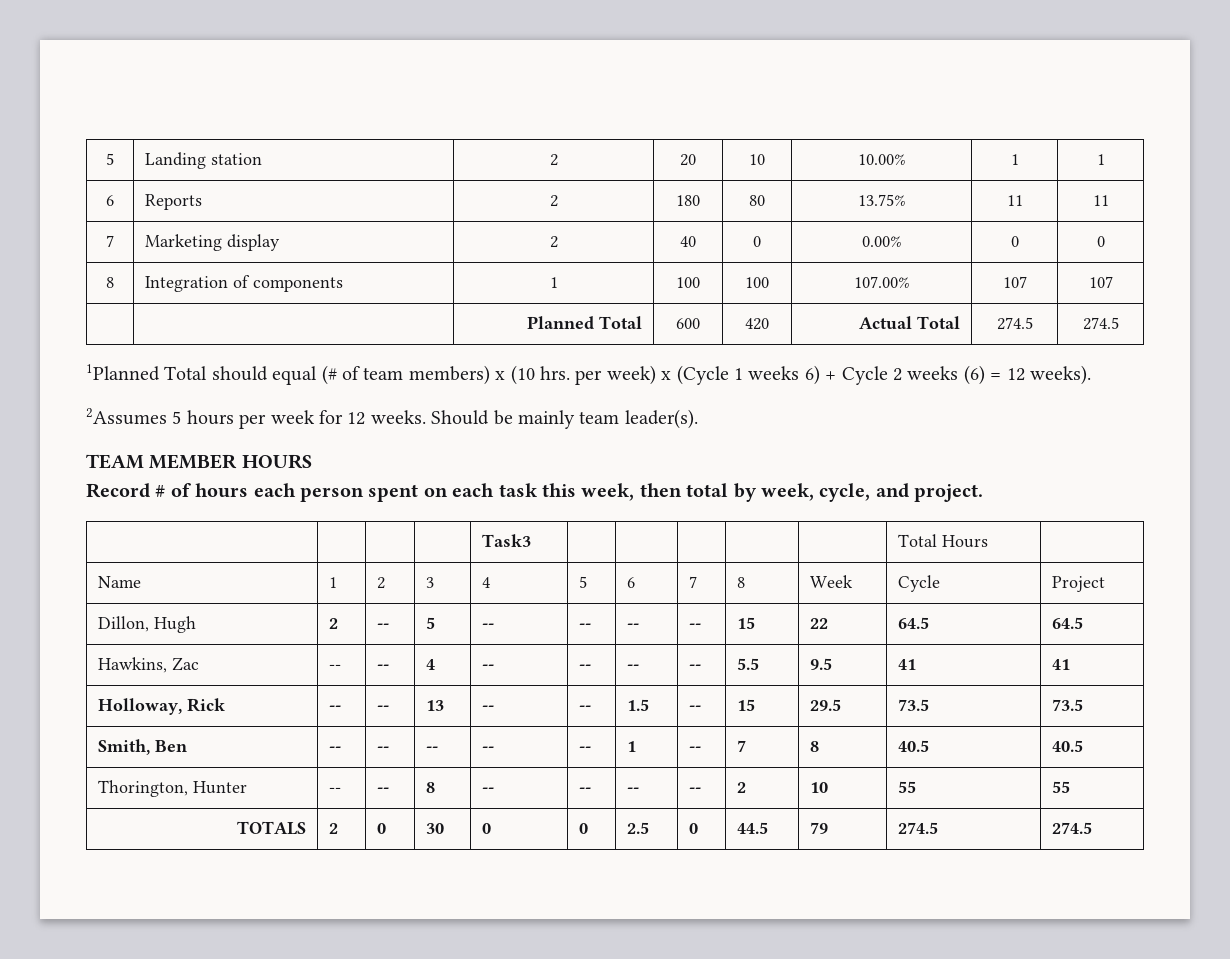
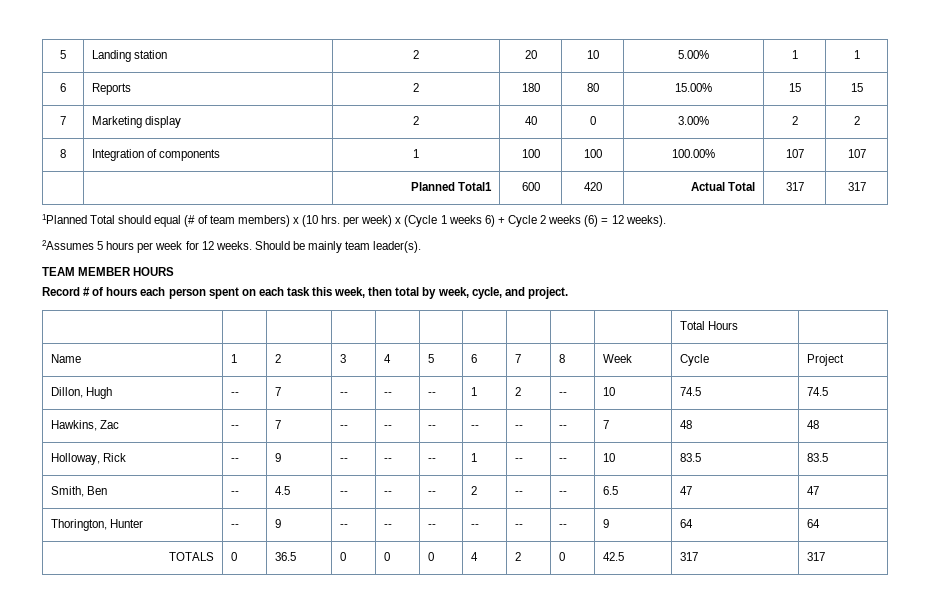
- 5 | Landing station | 2 | 20 | 10 | 10.00% | 1 | 1
+ 5 | Landing station | 2 | 20 | 10 | 5.00% | 1 | 1
- 6 | Reports | 2 | 180 | 80 | 13.75% | 11 | 11
+ 6 | Reports | 2 | 180 | 80 | 15.00% | 15 | 15
- 7 | Marketing display | 2 | 40 | 0 | 0.00% | 0 | 0
+ 7 | Marketing display | 2 | 40 | 0 | 3.00% | 2 | 2
- 8 | Integration of components | 1 | 100 | 100 | 107.00% | 107 | 107
+ 8 | Integration of components | 1 | 100 | 100 | 100.00% | 107 | 107
- | | Planned Total | 600 | 420 | Actual Total | 274.5 | 274.5
+ | | Planned Total1 | 600 | 420 | Actual Total | 317 | 317
- | | | | Task3 | | | | | | Total Hours |
+ | | | | | | | | | | Total Hours |
- Dillon, Hugh | 2 | -- | 5 | -- | -- | -- | -- | 15 | 22 | 64.5 | 64.5
+ Dillon, Hugh | -- | 7 | -- | -- | -- | 1 | 2 | -- | 10 | 74.5 | 74.5
- Hawkins, Zac | -- | -- | 4 | -- | -- | -- | -- | 5.5 | 9.5 | 41 | 41
- Holloway, Rick | -- | -- | 13 | -- | -- | 1.5 | -- | 15 | 29.5 | 73.5 | 73.5
- Smith, Ben | -- | -- | -- | -- | -- | 1 | -- | 7 | 8 | 40.5 | 40.5
+ Hawkins, Zac | -- | 7 | -- | -- | -- | -- | -- | -- | 7 | 48 | 48
+ Holloway, Rick | -- | 9 | -- | -- | -- | 1 | -- | -- | 10 | 83.5 | 83.5
+ Smith, Ben | -- | 4.5 | -- | -- | -- | 2 | -- | -- | 6.5 | 47 | 47
- Thorington, Hunter | -- | -- | 8 | -- | -- | -- | -- | 2 | 10 | 55 | 55
- TOTALS | 2 | 0 | 30 | 0 | 0 | 2.5 | 0 | 44.5 | 79 | 274.5 | 274.5
+ Thorington, Hunter | -- | 9 | -- | -- | -- | -- | -- | -- | 9 | 64 | 64
+ TOTALS | 0 | 36.5 | 0 | 0 | 0 | 4 | 2 | 0 | 42.5 | 317 | 317

